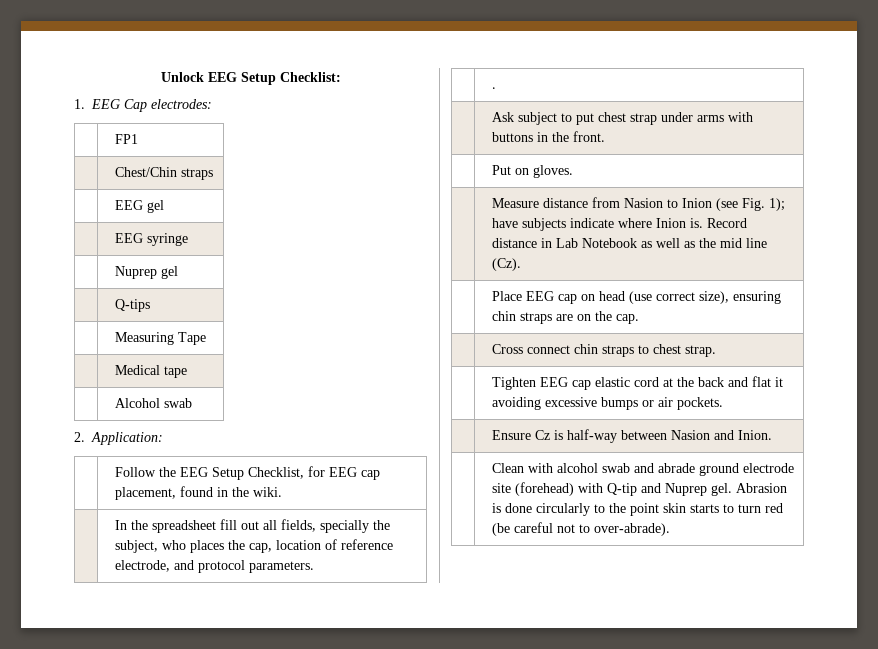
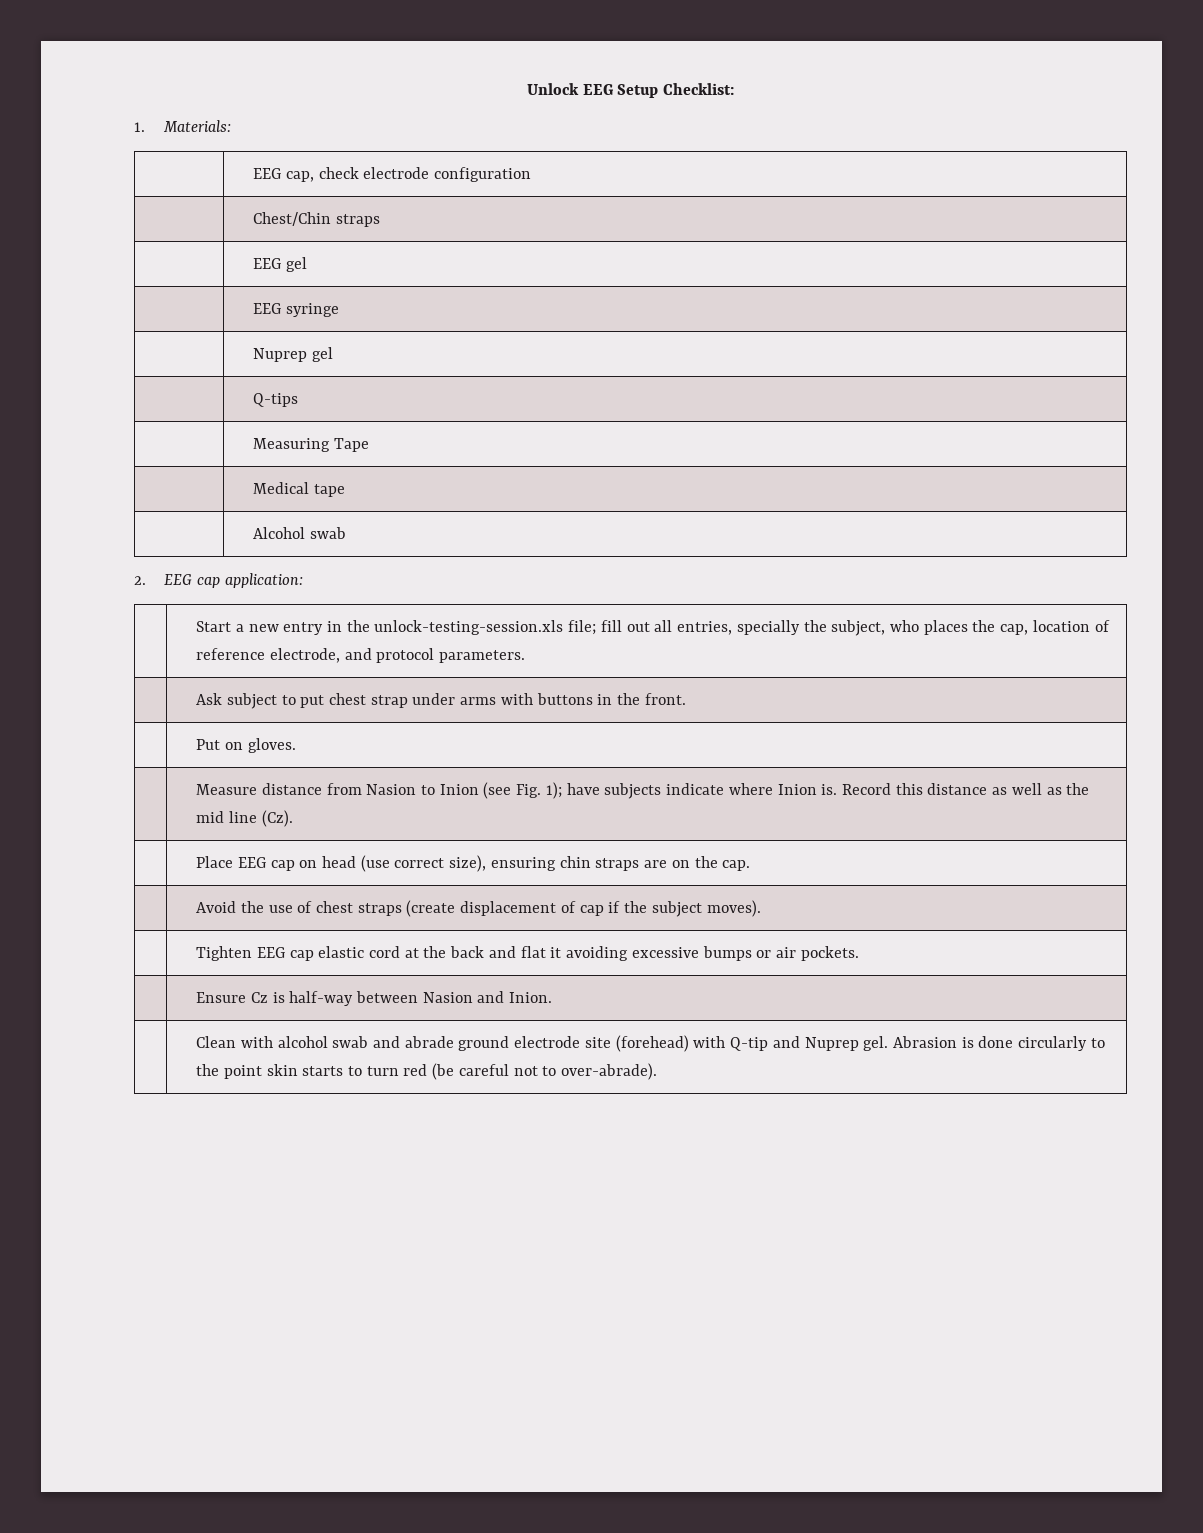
- 1. EEG Cap electrodes:
- | FP1
+ 1. Materials:
+ | EEG cap, check electrode configuration
- 2. Application:
- | Follow the EEG Setup Checklist, for EEG cap placement, found in the wiki.
- | In the spreadsheet fill out all fields, specially the subject, who places the cap, location of reference electrode, and protocol parameters.
+ 2. EEG cap application:
+ | Start a new entry in the unlock-testing-session.xls file; fill out all entries, specially the subject, who places the cap, location of reference electrode, and protocol parameters.
- | .
- | Measure distance from Nasion to Inion (see Fig. 1); have subjects indicate where Inion is. Record distance in Lab Notebook as well as the mid line (Cz).
+ | Measure distance from Nasion to Inion (see Fig. 1); have subjects indicate where Inion is. Record this distance as well as the mid line (Cz).
- | Cross connect chin straps to chest strap.
+ | Avoid the use of chest straps (create displacement of cap if the subject moves).

